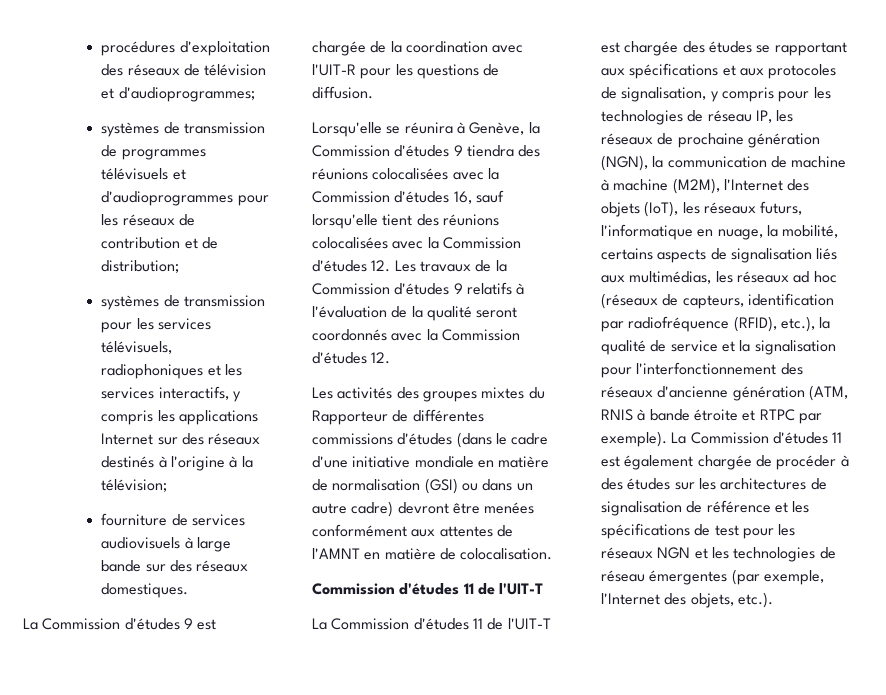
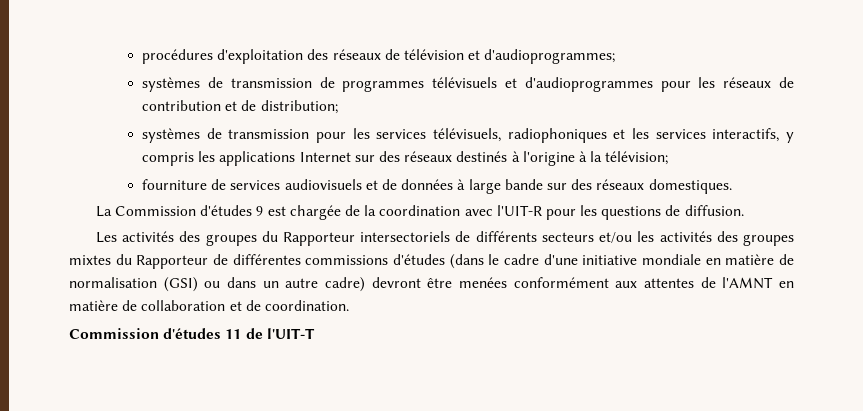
- fourniture de services audiovisuels à large bande sur des réseaux domestiques.
+ fourniture de services audiovisuels et de données à large bande sur des réseaux domestiques.
- Lorsqu'elle se réunira à Genève, la Commission d'études 9 tiendra des réunions colocalisées avec la Commission d'études 16, sauf lorsqu'elle tient des réunions colocalisées avec la Commission d'études 12. Les travaux de la Commission d'études 9 relatifs à l'évaluation de la qualité seront coordonnés avec la Commission d'études 12.
- Les activités des groupes mixtes du Rapporteur de différentes commissions d'études (dans le cadre d'une initiative mondiale en matière de normalisation (GSI) ou dans un autre cadre) devront être menées conformément aux attentes de l'AMNT en matière de colocalisation.
+ Les activités des groupes du Rapporteur intersectoriels de différents secteurs et/ou les activités des groupes mixtes du Rapporteur de différentes commissions d'études (dans le cadre d'une initiative mondiale en matière de normalisation (GSI) ou dans un autre cadre) devront être menées conformément aux attentes de l'AMNT en matière de collaboration et de coordination.
  Commission d'études 11 de l'UIT-T
- La Commission d'études 11 de l'UIT-T est chargée des études se rapportant aux spécifications et aux protocoles de signalisation, y compris pour les technologies de réseau IP, les réseaux de prochaine génération (NGN), la communication de machine à machine (M2M), l'Internet des objets (IoT), les réseaux futurs, l'informatique en nuage, la mobilité, certains aspects de signalisation liés aux multimédias, les réseaux ad hoc (réseaux de capteurs, identification par radiofréquence (RFID), etc.), la qualité de service et la signalisation pour l'interfonctionnement des réseaux d'ancienne génération (ATM, RNIS à bande étroite et RTPC par exemple). La Commission d'études 11 est également chargée de procéder à des études sur les architectures de signalisation de référence et les spécifications de test pour les réseaux NGN et les technologies de réseau émergentes (par exemple, l'Internet des objets, etc.).

